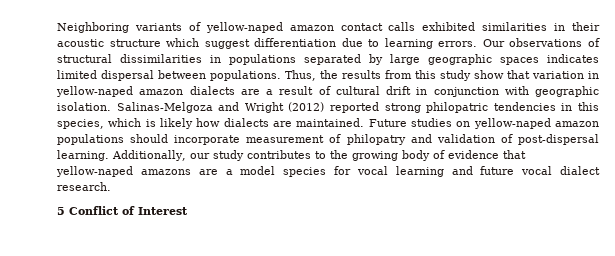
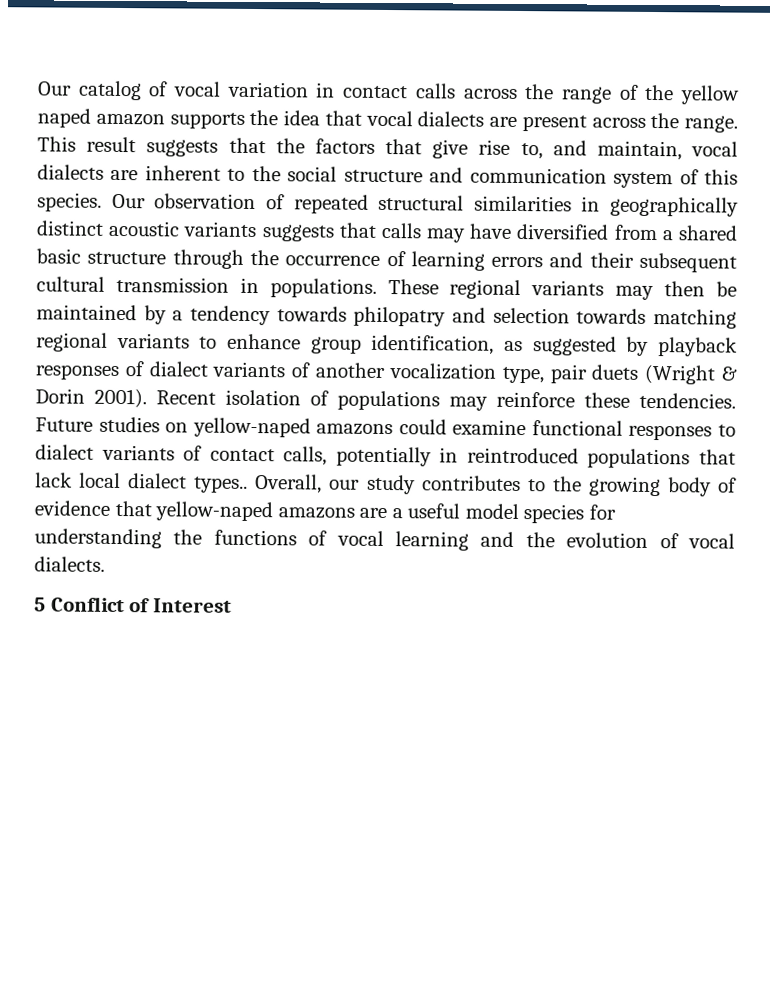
- Neighboring variants of yellow-naped amazon contact calls exhibited similarities in their acoustic structure which suggest differentiation due to learning errors. Our observations of structural dissimilarities in populations separated by large geographic spaces indicates limited dispersal between populations. Thus, the results from this study show that variation in yellow-naped amazon dialects are a result of cultural drift in conjunction with geographic isolation. Salinas-Melgoza and Wright (2012) reported strong philopatric tendencies in this species, which is likely how dialects are maintained. Future studies on yellow-naped amazon populations should incorporate measurement of philopatry and validation of post-dispersal learning. Additionally, our study contributes to the growing body of evidence that yellow-naped amazons are a model species for vocal learning and future vocal dialect research.
+ Our catalog of vocal variation in contact calls across the range of the yellow naped amazon supports the idea that vocal dialects are present across the range. This result suggests that the factors that give rise to, and maintain, vocal dialects are inherent to the social structure and communication system of this species. Our observation of repeated structural similarities in geographically distinct acoustic variants suggests that calls may have diversified from a shared basic structure through the occurrence of learning errors and their subsequent cultural transmission in populations. These regional variants may then be maintained by a tendency towards philopatry and selection towards matching regional variants to enhance group identification, as suggested by playback responses of dialect variants of another vocalization type, pair duets (Wright & Dorin 2001). Recent isolation of populations may reinforce these tendencies. Future studies on yellow-naped amazons could examine functional responses to dialect variants of contact calls, potentially in reintroduced populations that lack local dialect types.. Overall, our study contributes to the growing body of evidence that yellow-naped amazons are a useful model species for understanding the functions of vocal learning and the evolution of vocal dialects.

